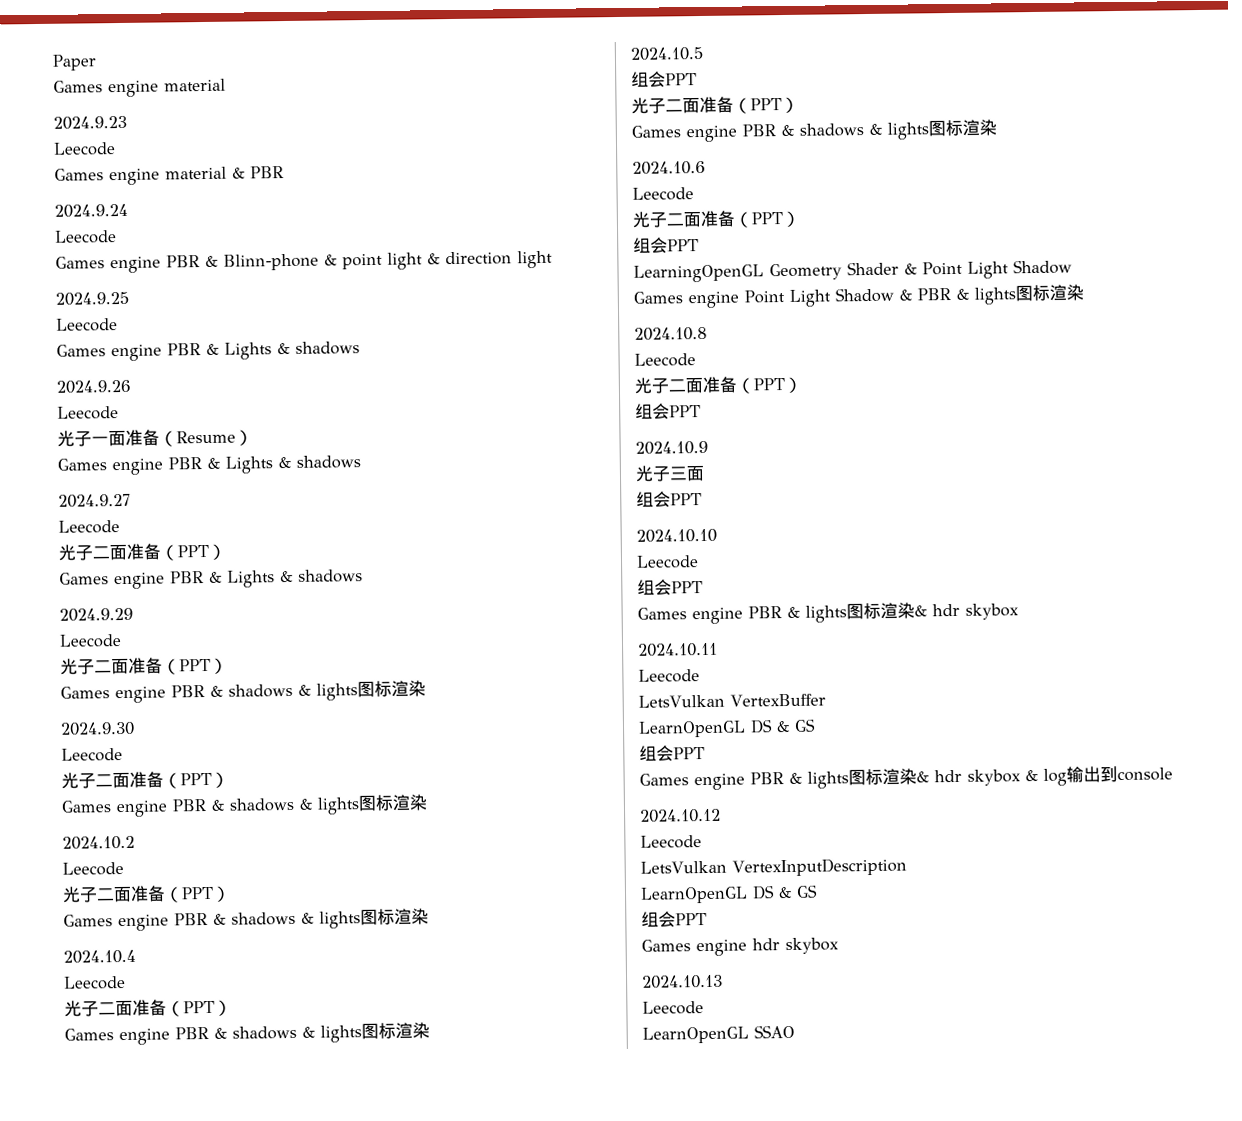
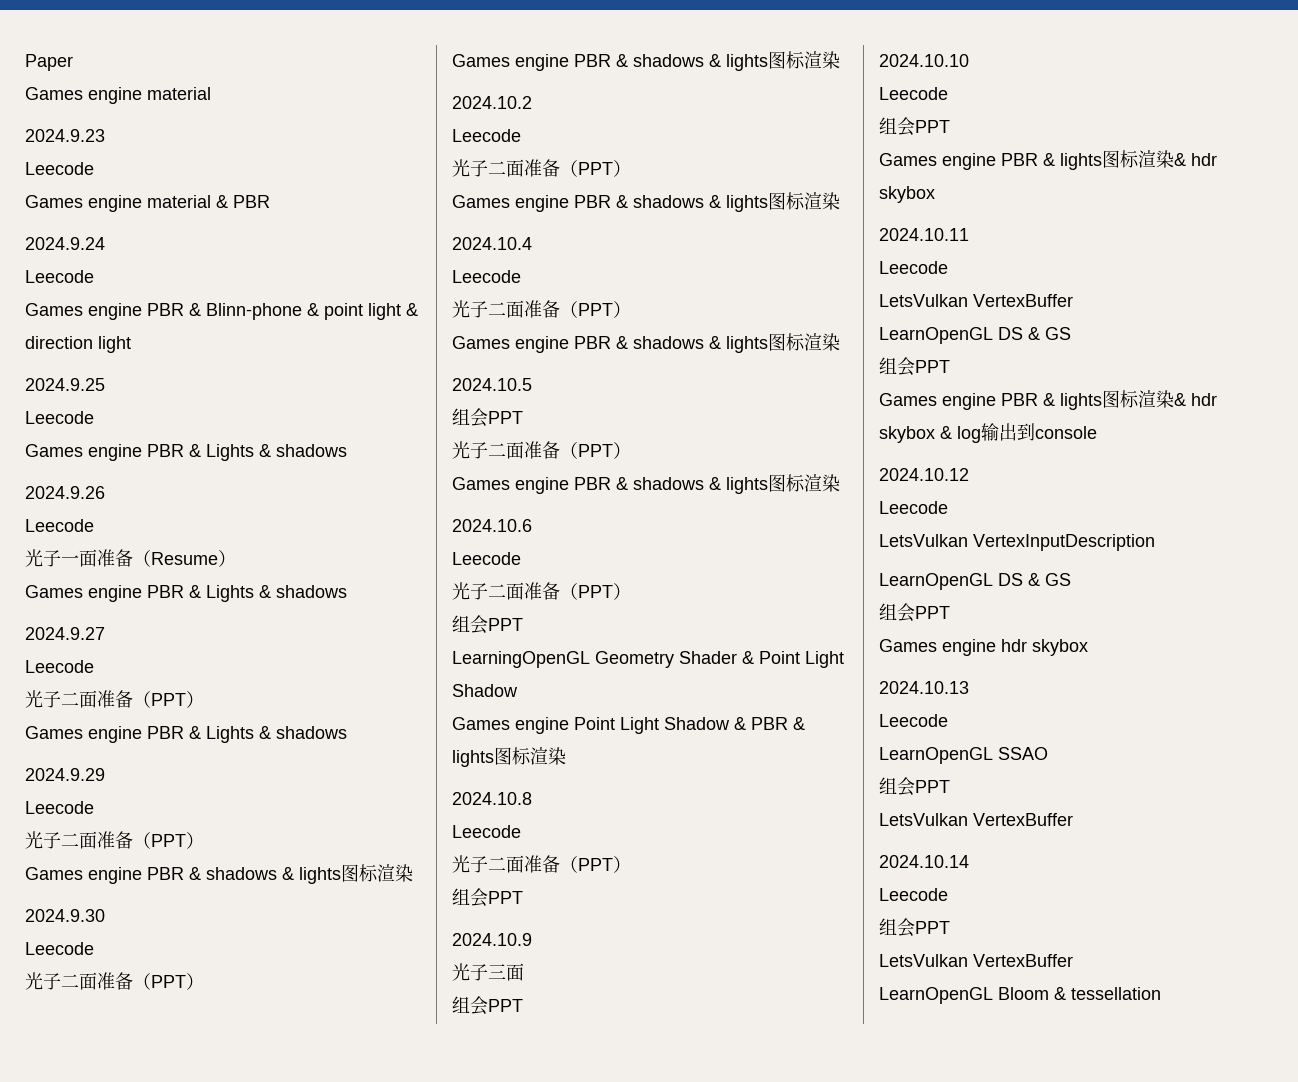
  LearnOpenGL SSAO
+ 组会PPT
+ LetsVulkan VertexBuffer
+ 2024.10.14
+ Leecode
+ 组会PPT
+ LetsVulkan VertexBuffer
+ LearnOpenGL Bloom & tessellation

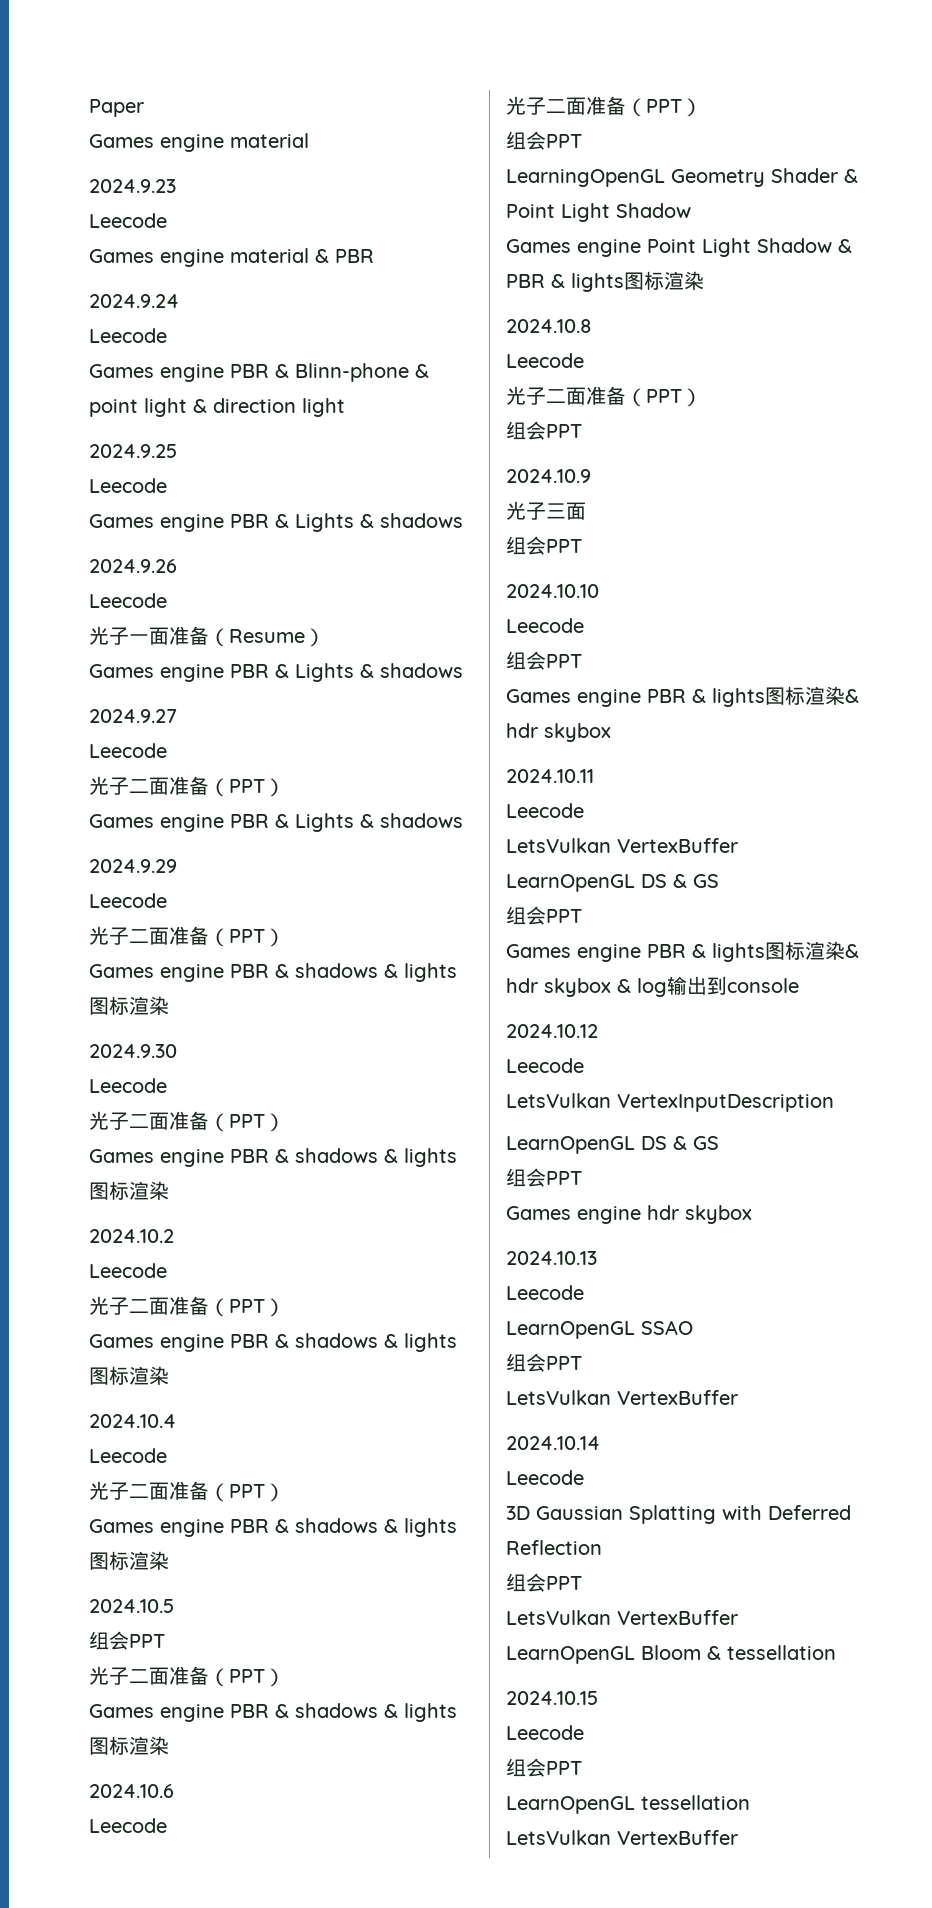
+ 3D Gaussian Splatting with Deferred Reflection
+ 2024.10.15
+ Leecode
+ 组会PPT
+ LearnOpenGL tessellation
+ LetsVulkan VertexBuffer

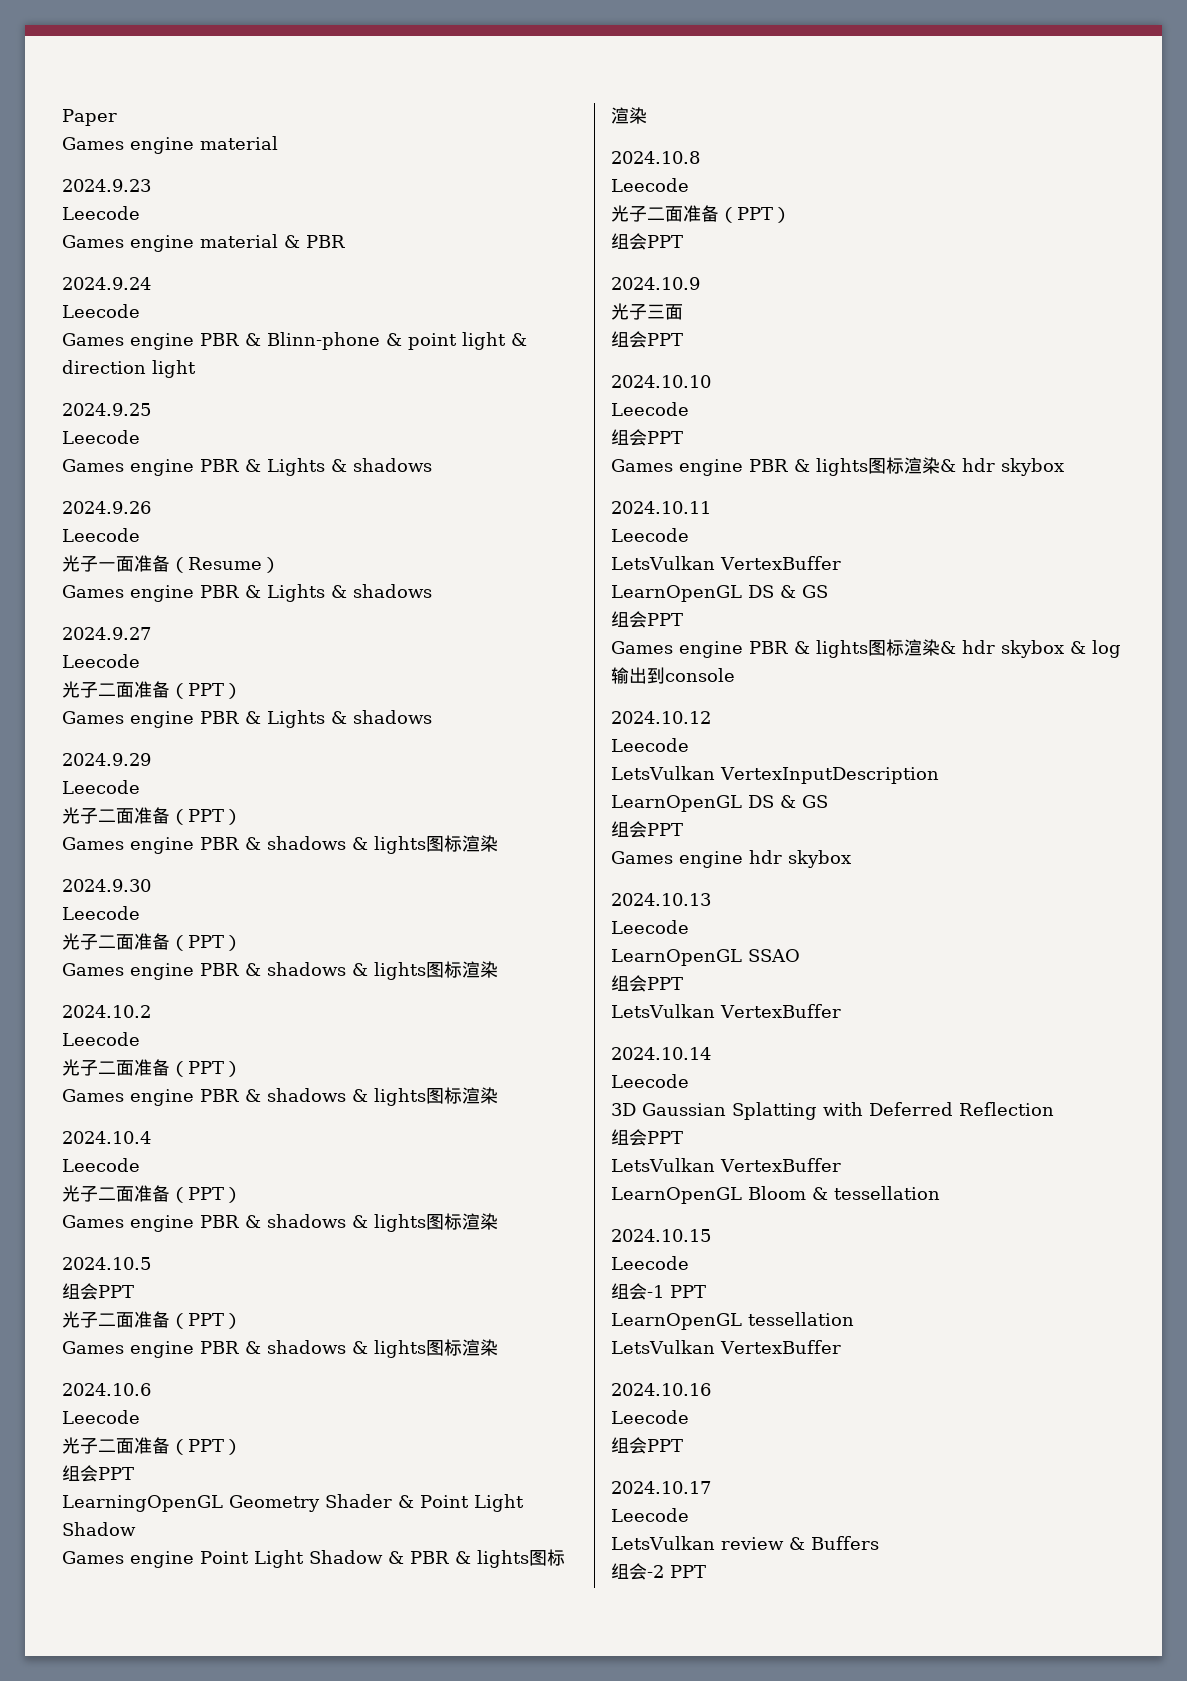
  2024.10.15
  Leecode
- 组会PPT
+ 组会-1 PPT
+ 2024.10.16
+ Leecode
+ 组会PPT
+ 2024.10.17
+ Leecode
+ LetsVulkan review & Buffers
+ 组会-2 PPT

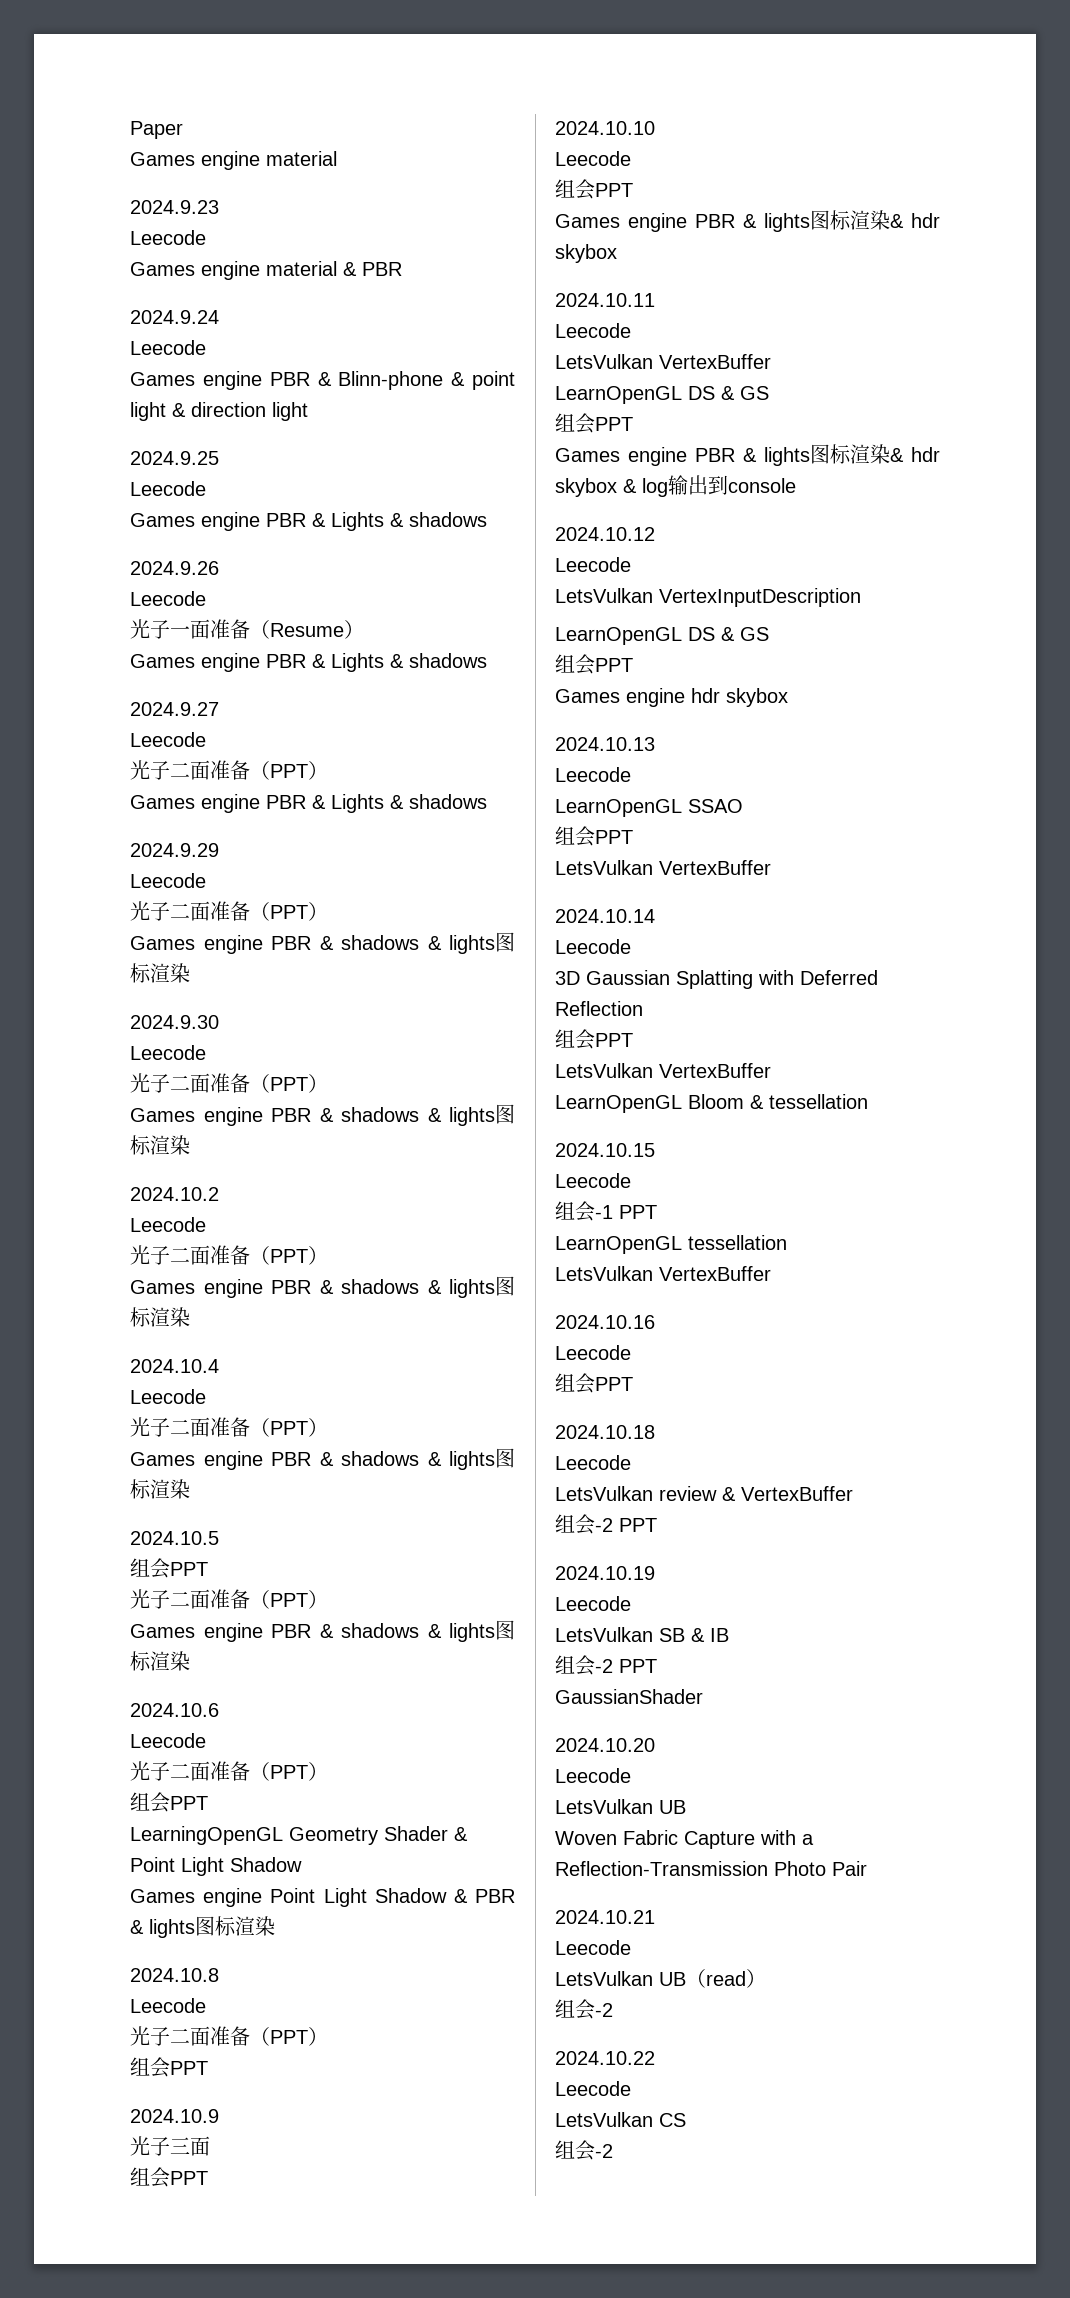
- 2024.10.17
+ 2024.10.18
- LetsVulkan review & Buffers
+ LetsVulkan review & VertexBuffer
  组会-2 PPT
+ 2024.10.19
+ Leecode
+ LetsVulkan SB & IB
+ 组会-2 PPT
+ GaussianShader
+ 2024.10.20
+ Leecode
+ LetsVulkan UB
+ Woven Fabric Capture with a Reflection-Transmission Photo Pair
+ 2024.10.21
+ Leecode
+ LetsVulkan UB（read）
+ 组会-2
+ 2024.10.22
+ Leecode
+ LetsVulkan CS
+ 组会-2

